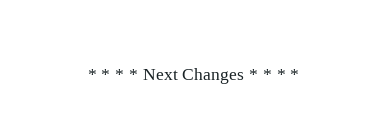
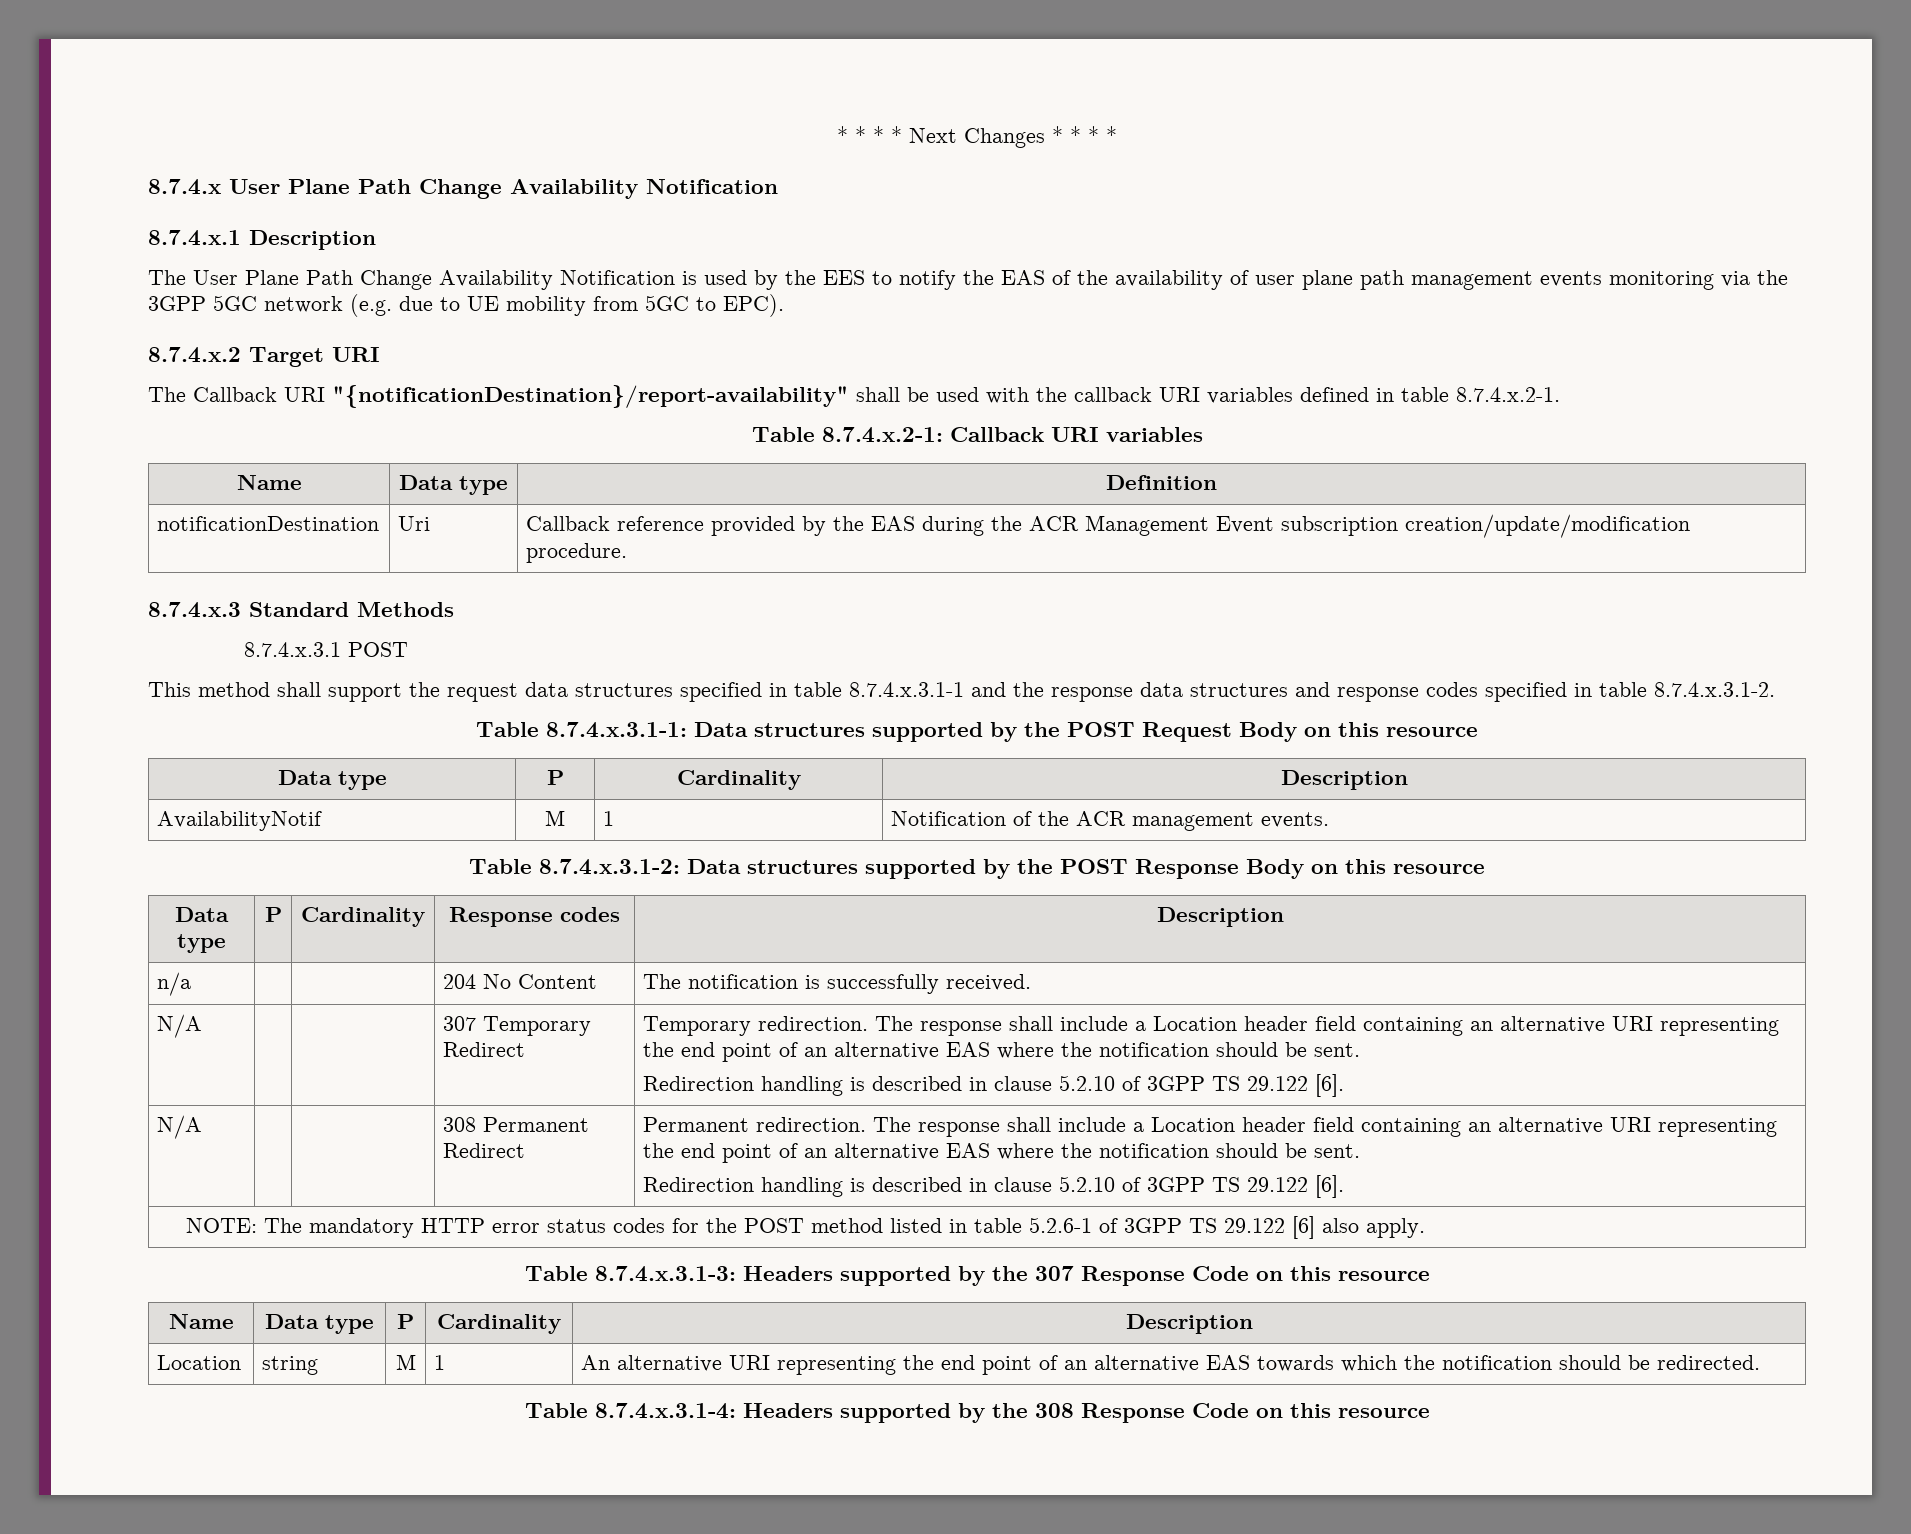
+ 8.7.4.x User Plane Path Change Availability Notification
+ 8.7.4.x.1 Description
+ The User Plane Path Change Availability Notification is used by the EES to notify the EAS of the availability of user plane path management events monitoring via the 3GPP 5GC network (e.g. due to UE mobility from 5GC to EPC).
+ 8.7.4.x.2 Target URI
+ The Callback URI "{notificationDestination}/report-availability" shall be used with the callback URI variables defined in table 8.7.4.x.2-1.
+ Table 8.7.4.x.2-1: Callback URI variables
+ Name | Data type | Definition
+ notificationDestination | Uri | Callback reference provided by the EAS during the ACR Management Event subscription creation/update/modification procedure.
+ 8.7.4.x.3 Standard Methods
+ 8.7.4.x.3.1 POST
+ This method shall support the request data structures specified in table 8.7.4.x.3.1-1 and the response data structures and response codes specified in table 8.7.4.x.3.1-2.
+ Table 8.7.4.x.3.1-1: Data structures supported by the POST Request Body on this resource
+ Data type | P | Cardinality | Description
+ AvailabilityNotif | M | 1 | Notification of the ACR management events.
+ Table 8.7.4.x.3.1-2: Data structures supported by the POST Response Body on this resource
+ Data type | P | Cardinality | Response codes | Description
+ n/a | | | 204 No Content | The notification is successfully received.
+ N/A | | | 307 Temporary Redirect | Temporary redirection. The response shall include a Location header field containing an alternative URI representing the end point of an alternative EAS where the notification should be sent.
+ Redirection handling is described in clause 5.2.10 of 3GPP TS 29.122 [6].
+ N/A | | | 308 Permanent Redirect | Permanent redirection. The response shall include a Location header field containing an alternative URI representing the end point of an alternative EAS where the notification should be sent.
+ Redirection handling is described in clause 5.2.10 of 3GPP TS 29.122 [6].
+ NOTE: The mandatory HTTP error status codes for the POST method listed in table 5.2.6-1 of 3GPP TS 29.122 [6] also apply.
+ Table 8.7.4.x.3.1-3: Headers supported by the 307 Response Code on this resource
+ Name | Data type | P | Cardinality | Description
+ Location | string | M | 1 | An alternative URI representing the end point of an alternative EAS towards which the notification should be redirected.
+ Table 8.7.4.x.3.1-4: Headers supported by the 308 Response Code on this resource

